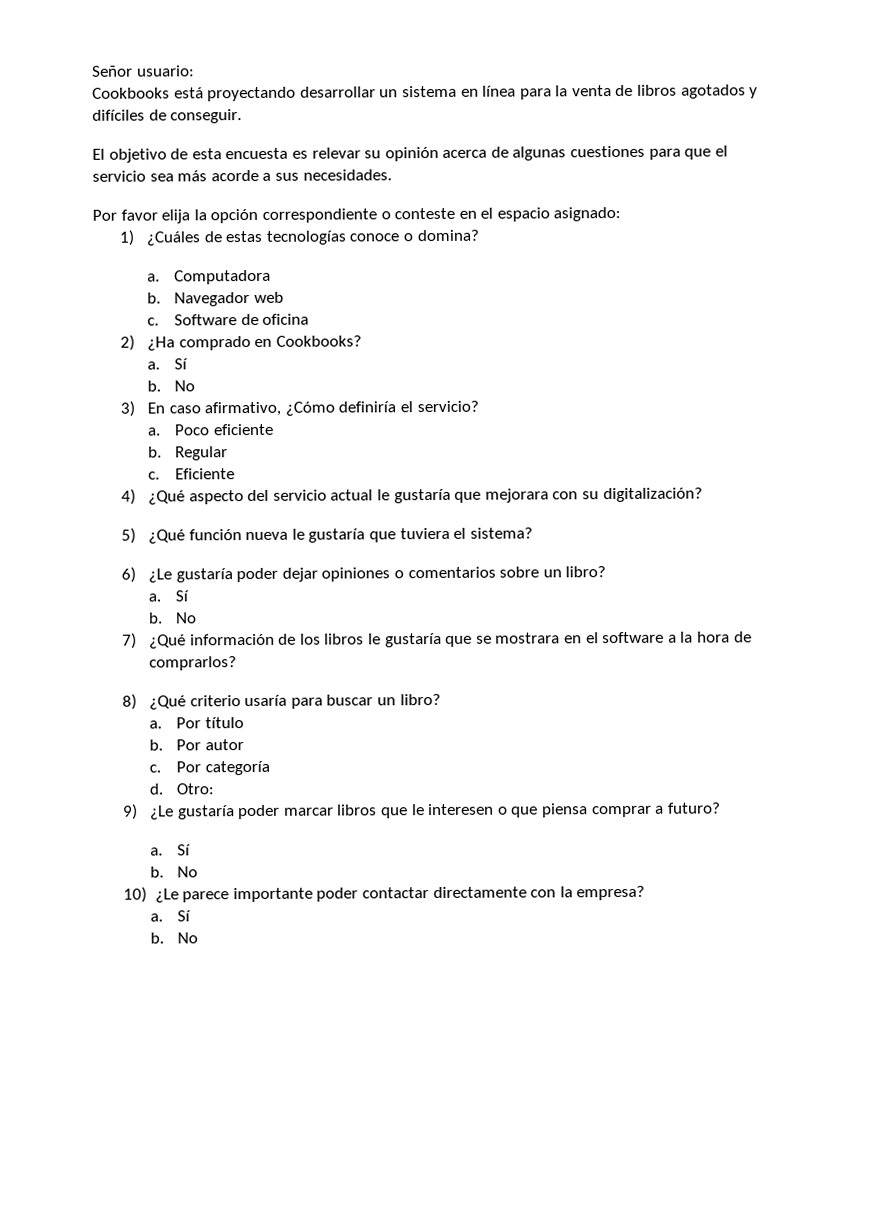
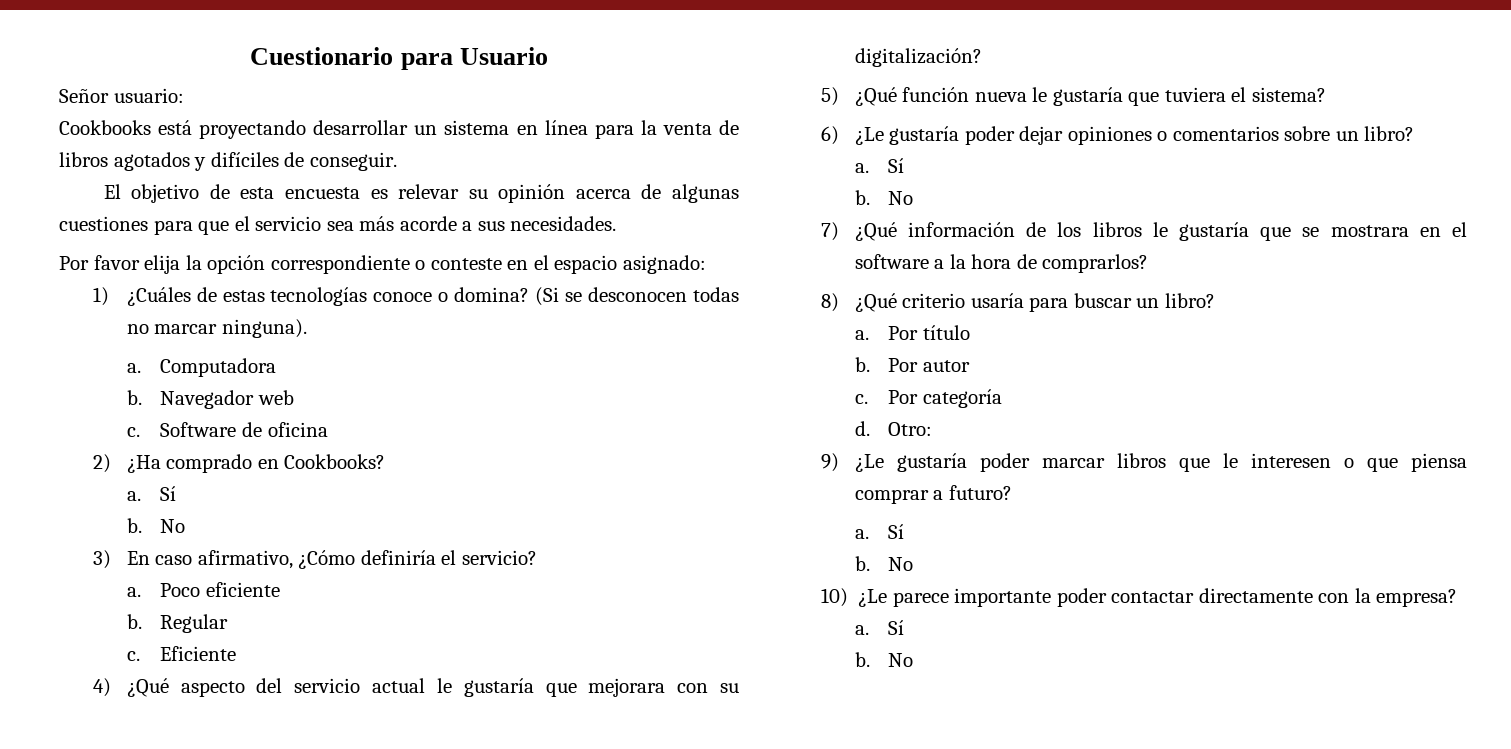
+ Cuestionario para Usuario
+ (Si se desconocen todas no marcar ninguna).

